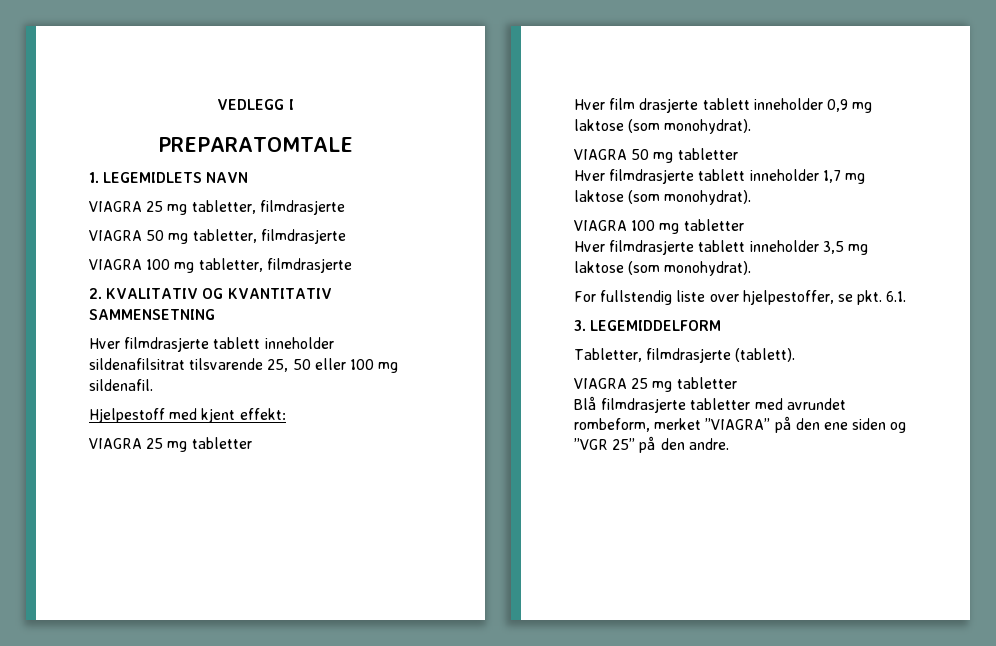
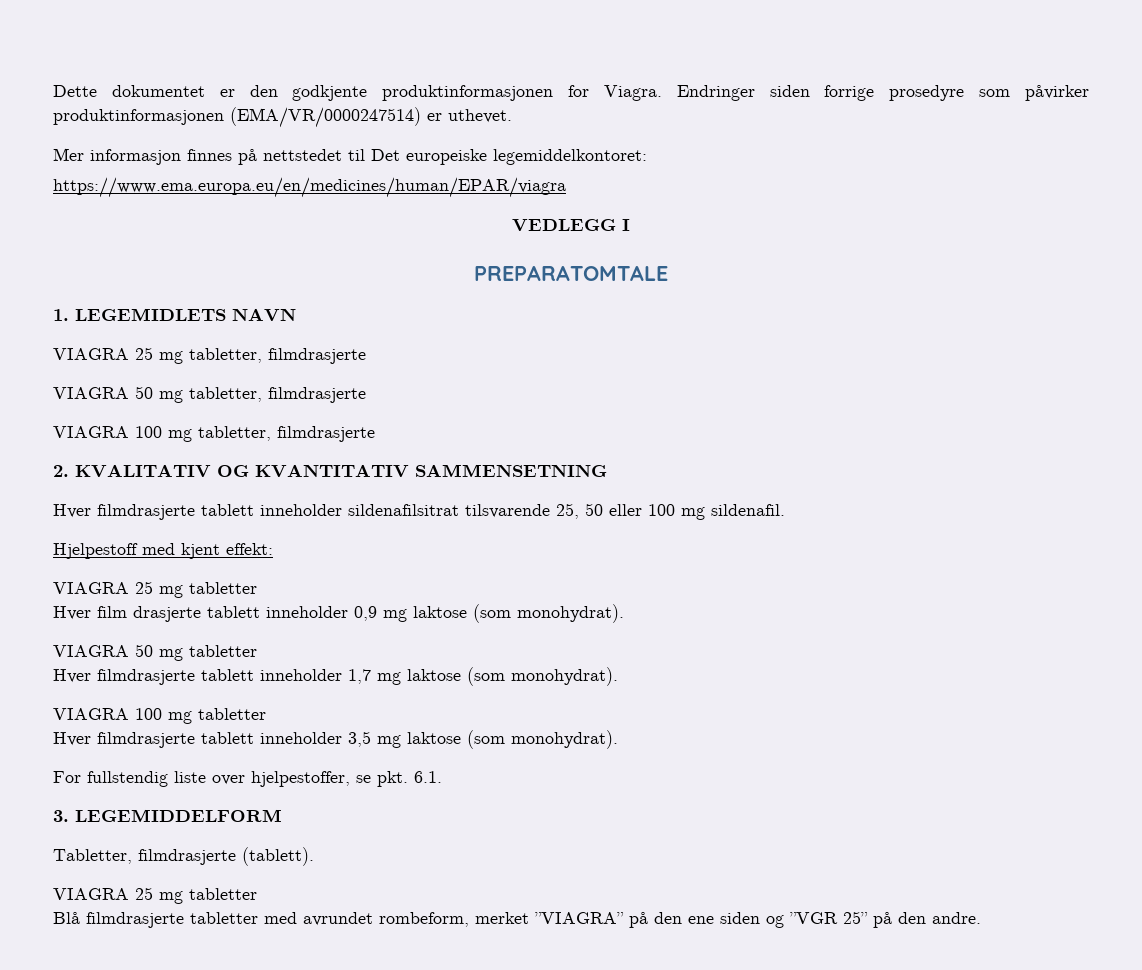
+ Dette dokumentet er den godkjente produktinformasjonen for Viagra. Endringer siden forrige prosedyre som påvirker produktinformasjonen (EMA/VR/0000247514) er uthevet.
+ Mer informasjon finnes på nettstedet til Det europeiske legemiddelkontoret:
+ https://www.ema.europa.eu/en/medicines/human/EPAR/viagra

